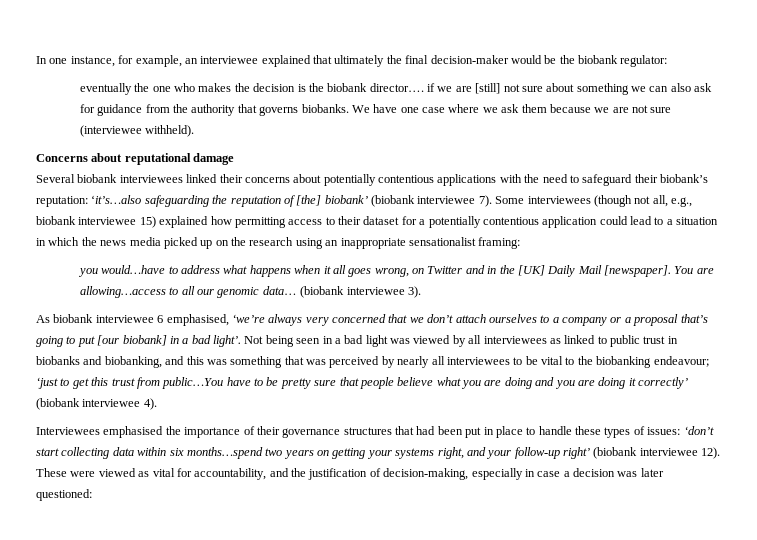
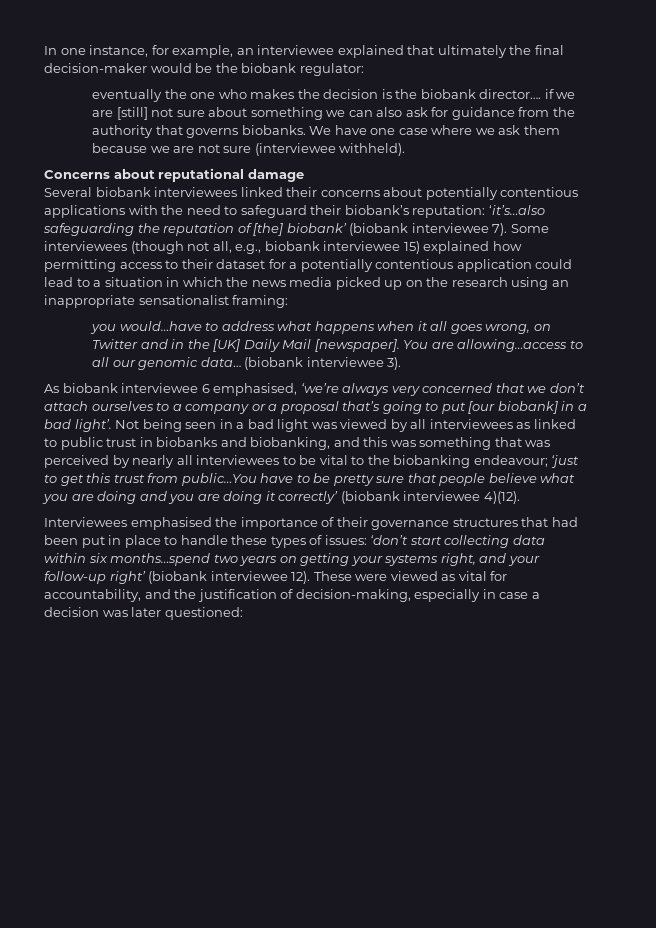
- ‘just to get this trust from public…You have to be pretty sure that people believe what you are doing and you are doing it correctly’ (biobank interviewee 4).
+ ‘just to get this trust from public…You have to be pretty sure that people believe what you are doing and you are doing it correctly’ (biobank interviewee 4)(12).

